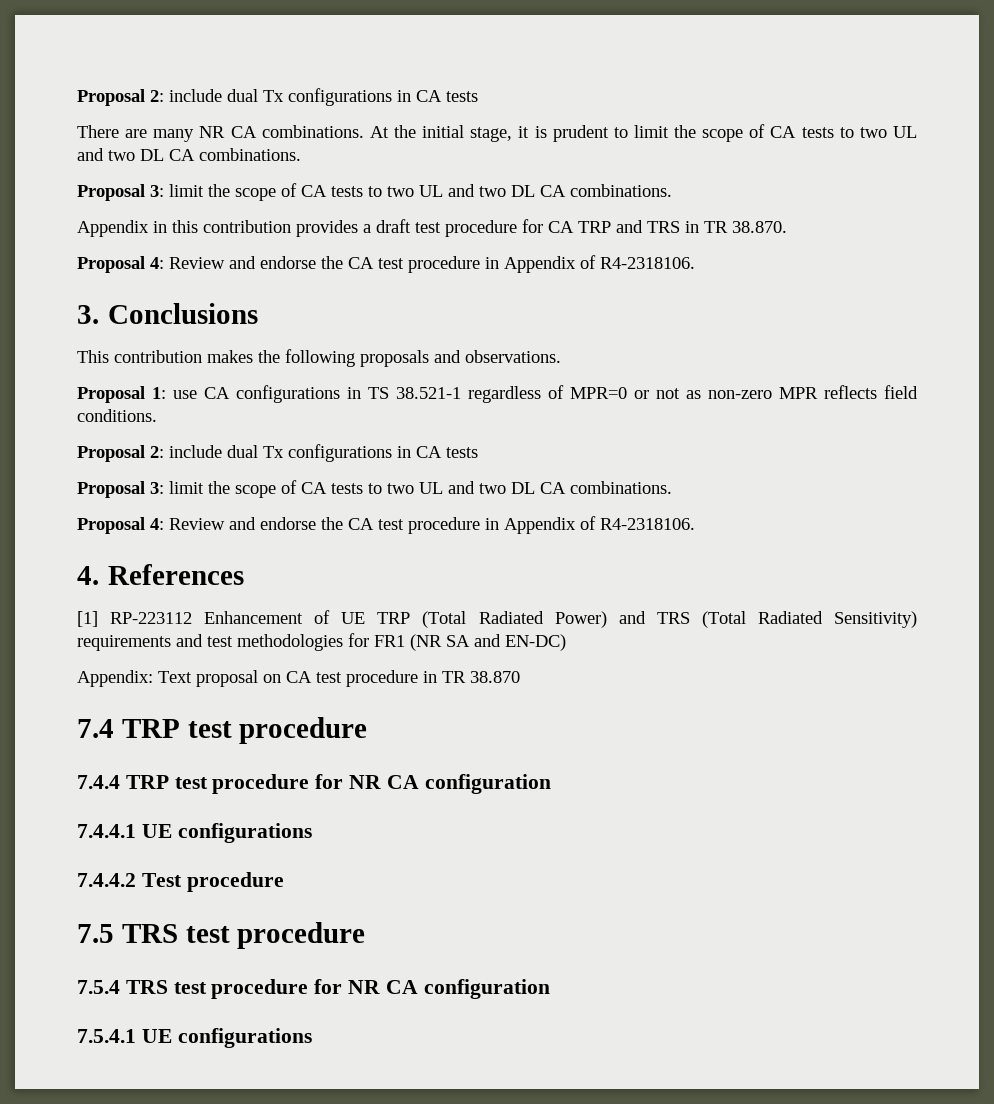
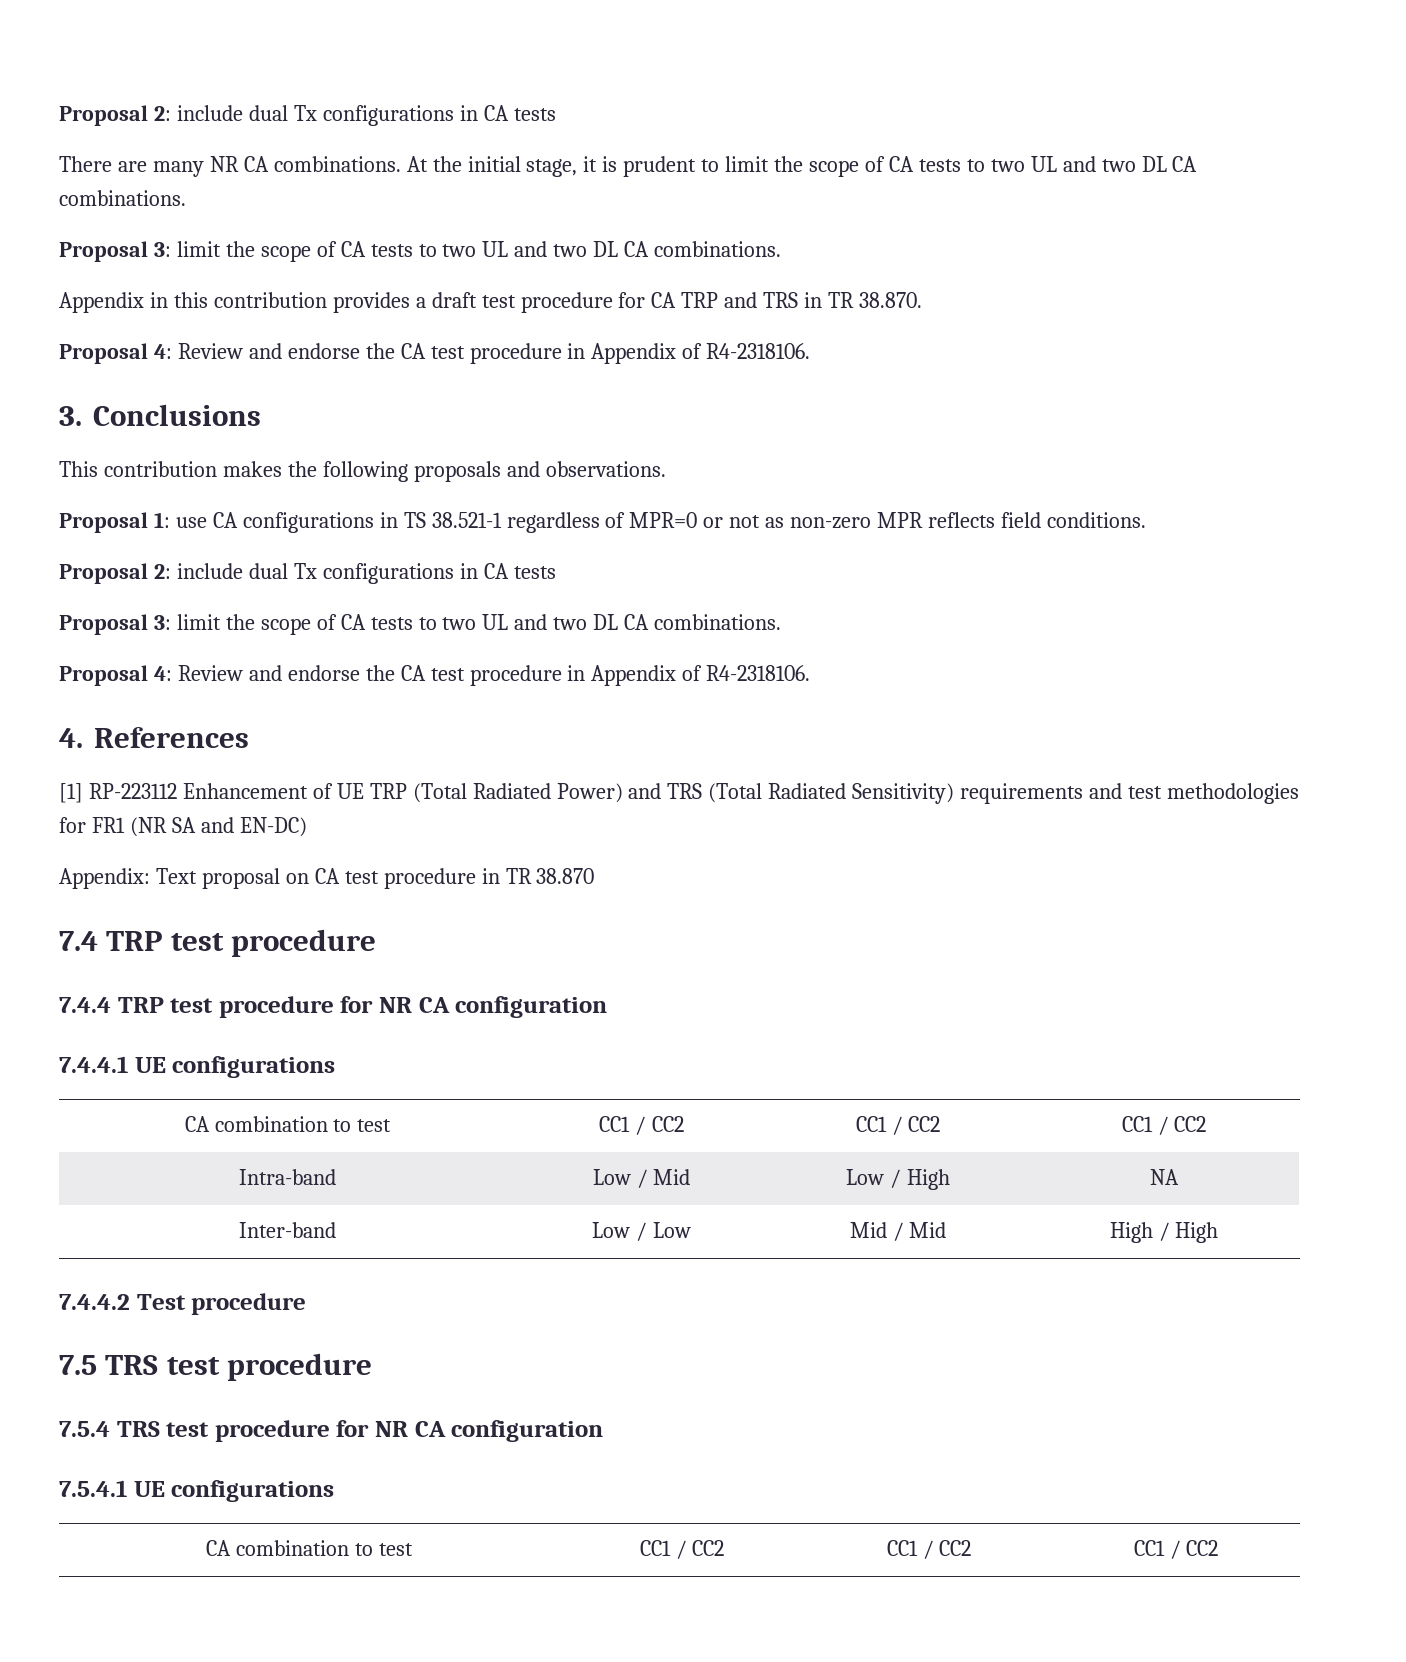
  7.4.4.1 UE configurations
+ CA combination to test | CC1 / CC2 | CC1 / CC2 | CC1 / CC2
+ Intra-band | Low / Mid | Low / High | NA
+ Inter-band | Low / Low | Mid / Mid | High / High
  7.5.4.1 UE configurations
+ CA combination to test | CC1 / CC2 | CC1 / CC2 | CC1 / CC2

